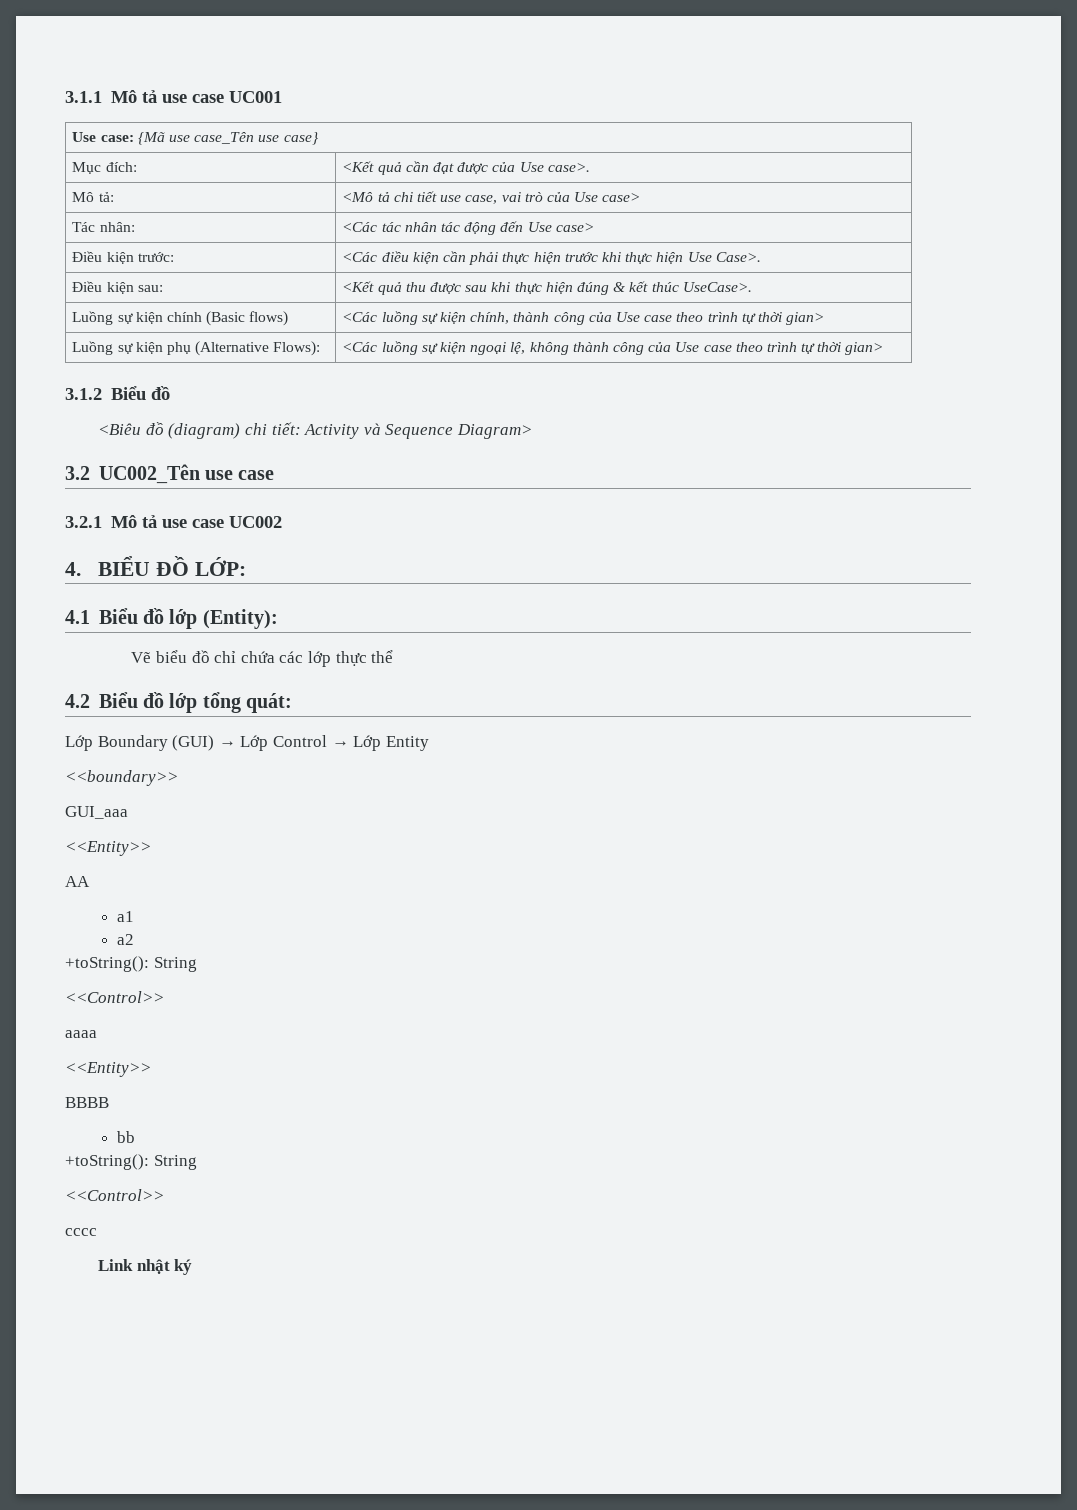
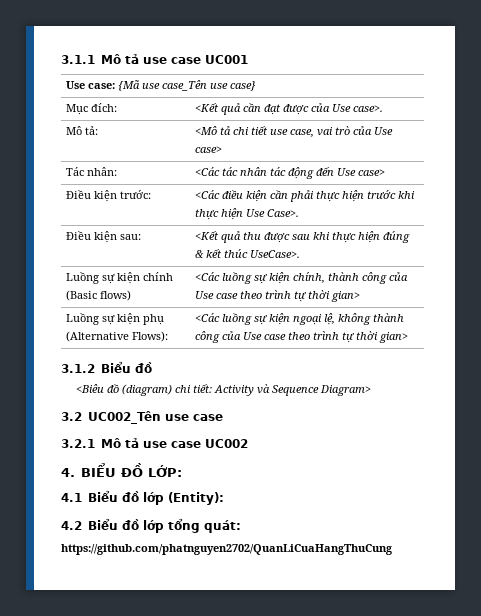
- Vẽ biểu đồ chỉ chứa các lớp thực thể
- Lớp Boundary (GUI) → Lớp Control → Lớp Entity
- <<boundary>>
- GUI_aaa
- <<Entity>>
- AA
- a1
- a2
- +toString(): String
- <<Control>>
- aaaa
- <<Entity>>
- BBBB
- bb
- +toString(): String
- <<Control>>
- cccc
- Link nhật ký
+ https://github.com/phatnguyen2702/QuanLiCuaHangThuCung

